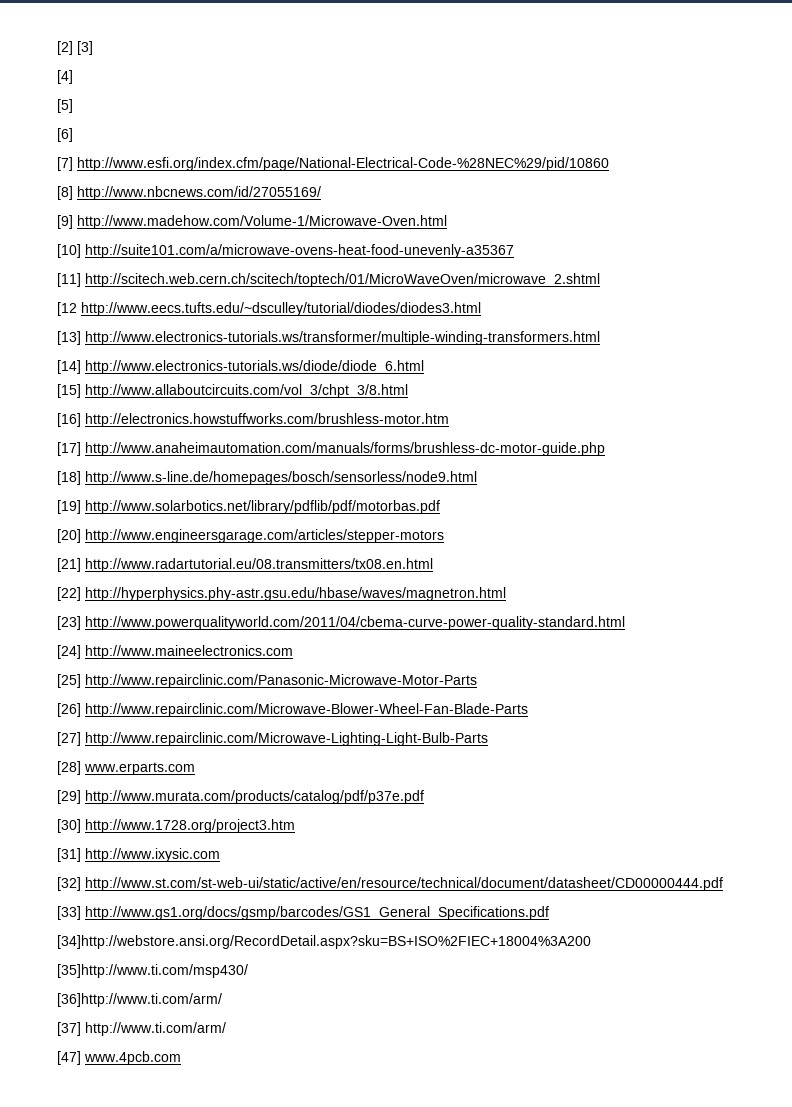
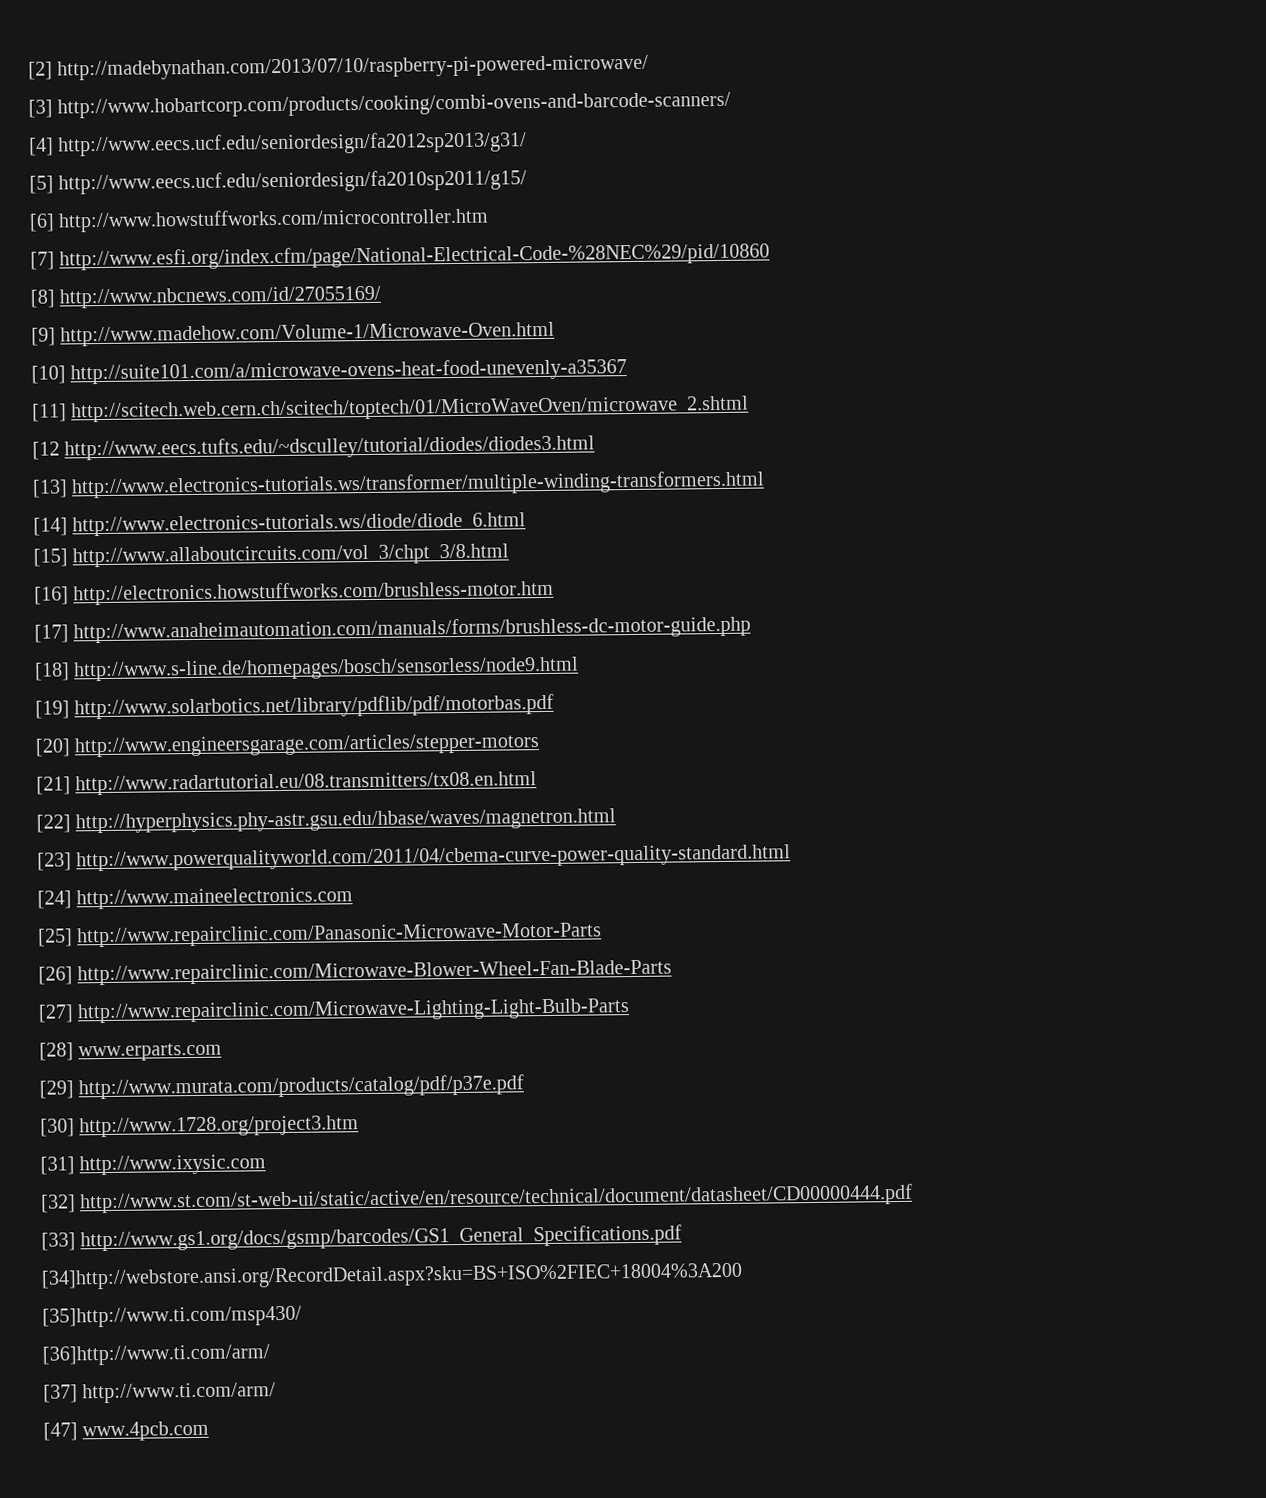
- [2] [3]
+ [2] http://madebynathan.com/2013/07/10/raspberry-pi-powered-microwave/
+ [3] http://www.hobartcorp.com/products/cooking/combi-ovens-and-barcode-scanners/
- [4]
+ [4] http://www.eecs.ucf.edu/seniordesign/fa2012sp2013/g31/
- [5]
+ [5] http://www.eecs.ucf.edu/seniordesign/fa2010sp2011/g15/
- [6]
+ [6] http://www.howstuffworks.com/microcontroller.htm

